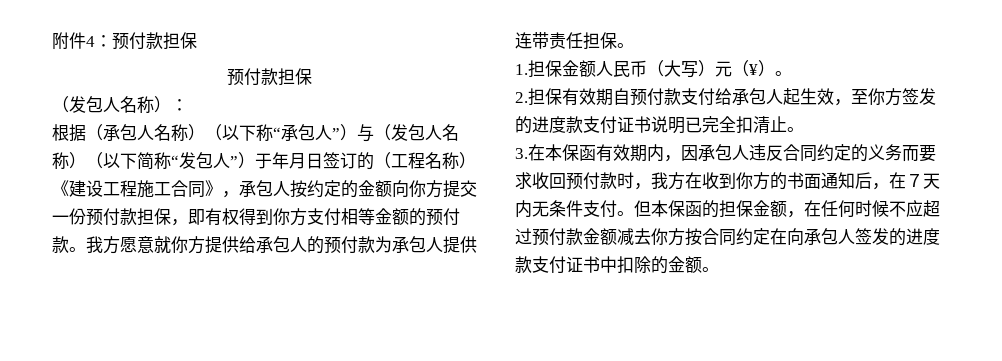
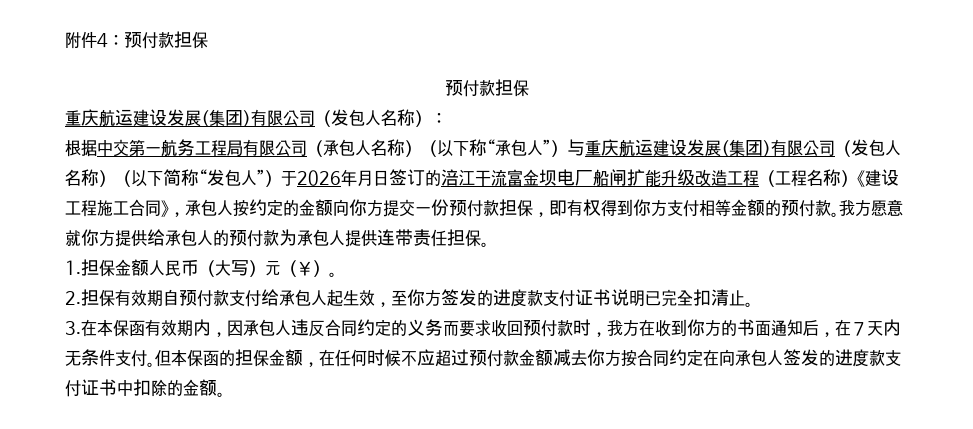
- （发包人名称）：
+ 重庆航运建设发展(集团)有限公司（发包人名称）：
- 根据（承包人名称）（以下称“承包人”）与（发包人名称）（以下简称“发包人”）于年月日签订的（工程名称）《建设工程施工合同》，承包人按约定的金额向你方提交一份预付款担保，即有权得到你方支付相等金额的预付款。
+ 根据中交第一航务工程局有限公司（承包人名称）（以下称“承包人”）与重庆航运建设发展(集团)有限公司（发包人名称）（以下简称“发包人”）于2026年月日签订的涪江干流富金坝电厂船闸扩能升级改造工程（工程名称）《建设工程施工合同》，承包人按约定的金额向你方提交一份预付款担保，即有权得到你方支付相等金额的预付款。

